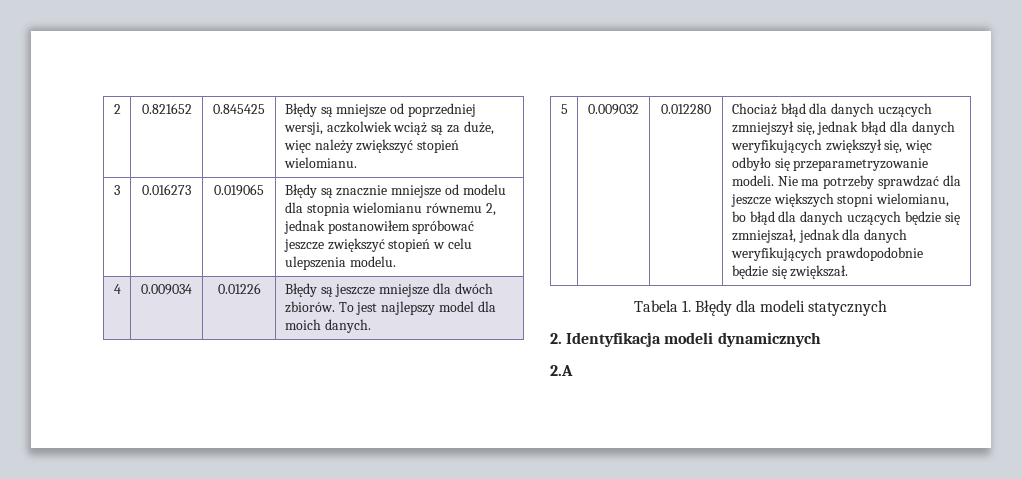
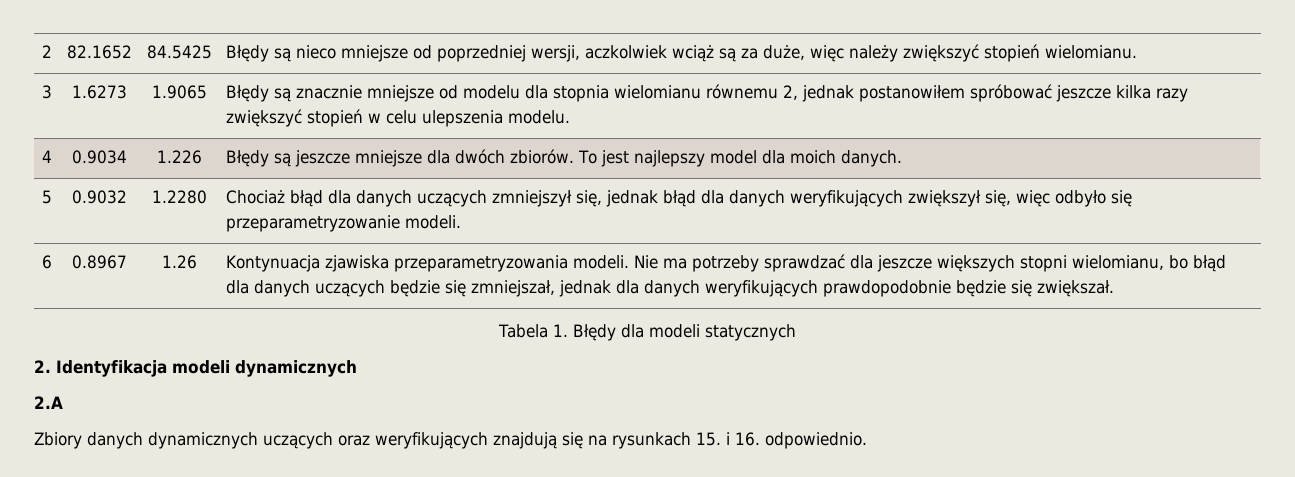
- 2 | 0.821652 | 0.845425 | Błędy są mniejsze od poprzedniej wersji, aczkolwiek wciąż są za duże, więc należy zwiększyć stopień wielomianu.
+ 2 | 82.1652 | 84.5425 | Błędy są nieco mniejsze od poprzedniej wersji, aczkolwiek wciąż są za duże, więc należy zwiększyć stopień wielomianu.
- 3 | 0.016273 | 0.019065 | Błędy są znacznie mniejsze od modelu dla stopnia wielomianu równemu 2, jednak postanowiłem spróbować jeszcze zwiększyć stopień w celu ulepszenia modelu.
+ 3 | 1.6273 | 1.9065 | Błędy są znacznie mniejsze od modelu dla stopnia wielomianu równemu 2, jednak postanowiłem spróbować jeszcze kilka razy zwiększyć stopień w celu ulepszenia modelu.
- 4 | 0.009034 | 0.01226 | Błędy są jeszcze mniejsze dla dwóch zbiorów. To jest najlepszy model dla moich danych.
+ 4 | 0.9034 | 1.226 | Błędy są jeszcze mniejsze dla dwóch zbiorów. To jest najlepszy model dla moich danych.
- 0.009032 | 0.012280
+ 0.9032 | 1.2280
- Chociaż błąd dla danych uczących zmniejszył się, jednak błąd dla danych weryfikujących zwiększył się, więc odbyło się przeparametryzowanie modeli. Nie ma potrzeby sprawdzać dla jeszcze większych stopni wielomianu, bo błąd dla danych uczących będzie się zmniejszał, jednak dla danych weryfikujących prawdopodobnie będzie się zwiększał.
+ Chociaż błąd dla danych uczących zmniejszył się, jednak błąd dla danych weryfikujących zwiększył się, więc odbyło się przeparametryzowanie modeli.
+ 6 | 0.8967 | 1.26 | Kontynuacja zjawiska przeparametryzowania modeli. Nie ma potrzeby sprawdzać dla jeszcze większych stopni wielomianu, bo błąd dla danych uczących będzie się zmniejszał, jednak dla danych weryfikujących prawdopodobnie będzie się zwiększał.
+ Zbiory danych dynamicznych uczących oraz weryfikujących znajdują się na rysunkach 15. i 16. odpowiednio.

